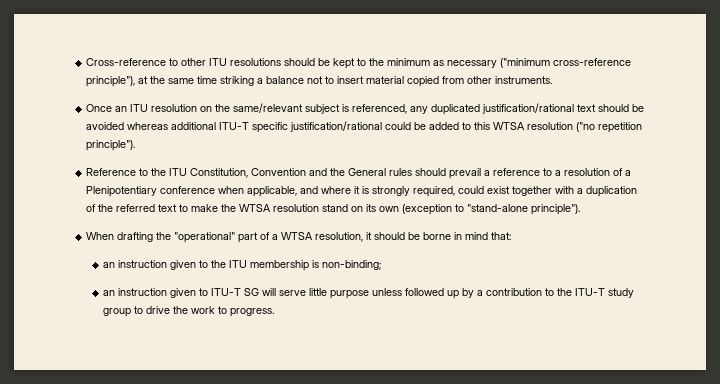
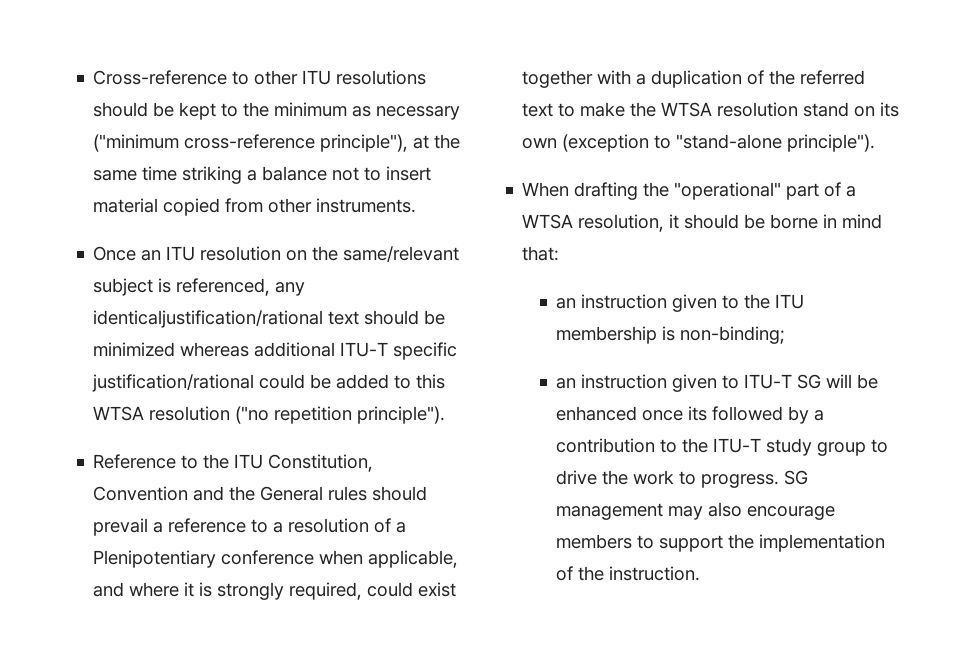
- Once an ITU resolution on the same/relevant subject is referenced, any duplicated justification/rational text should be avoided whereas additional ITU-T specific justification/rational could be added to this WTSA resolution ("no repetition principle").
+ Once an ITU resolution on the same/relevant subject is referenced, any identicaljustification/rational text should be minimized whereas additional ITU-T specific justification/rational could be added to this WTSA resolution ("no repetition principle").
- an instruction given to ITU-T SG will serve little purpose unless followed up by a contribution to the ITU-T study group to drive the work to progress.
+ an instruction given to ITU-T SG will be enhanced once its followed by a contribution to the ITU-T study group to drive the work to progress.
+ SG management may also encourage members to support the implementation of the instruction.

